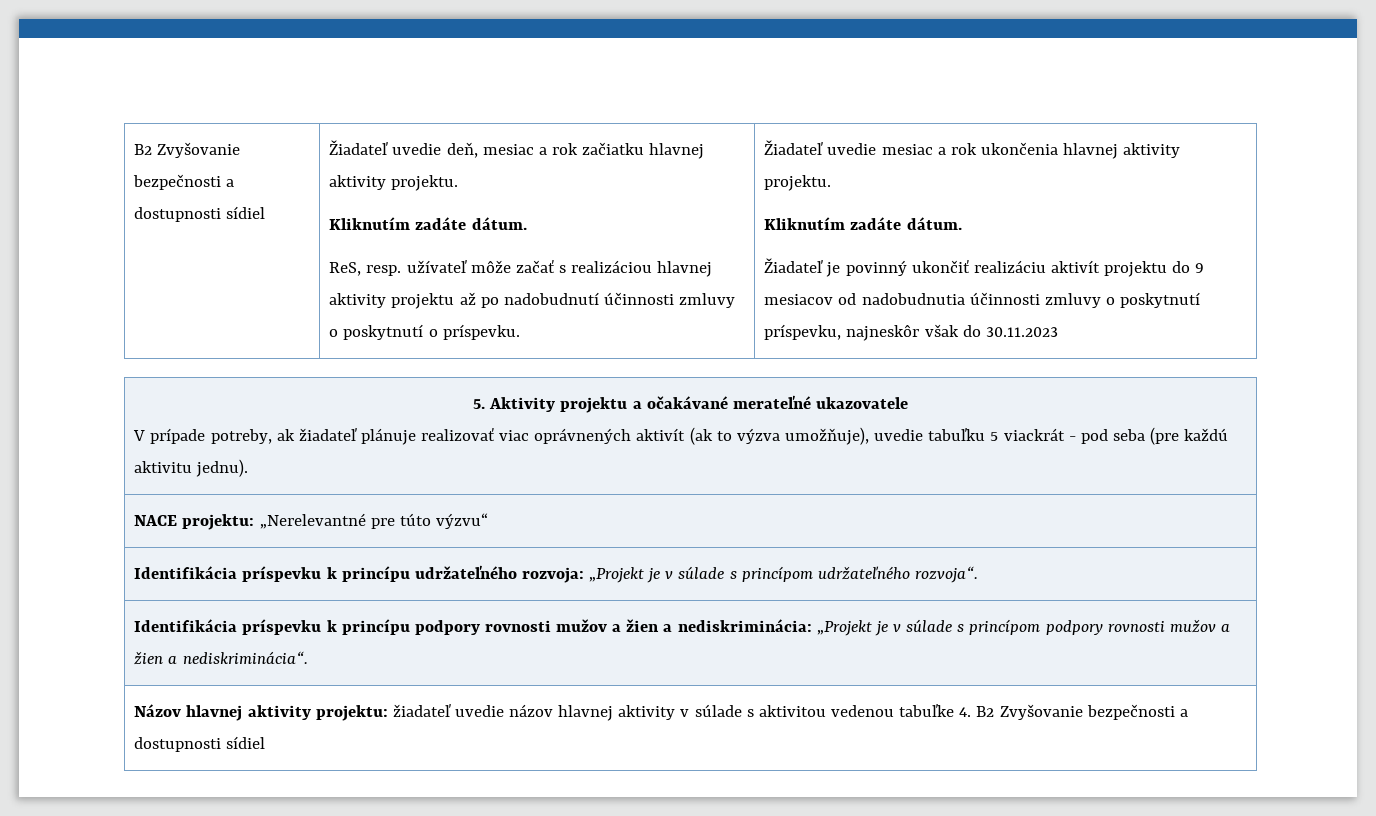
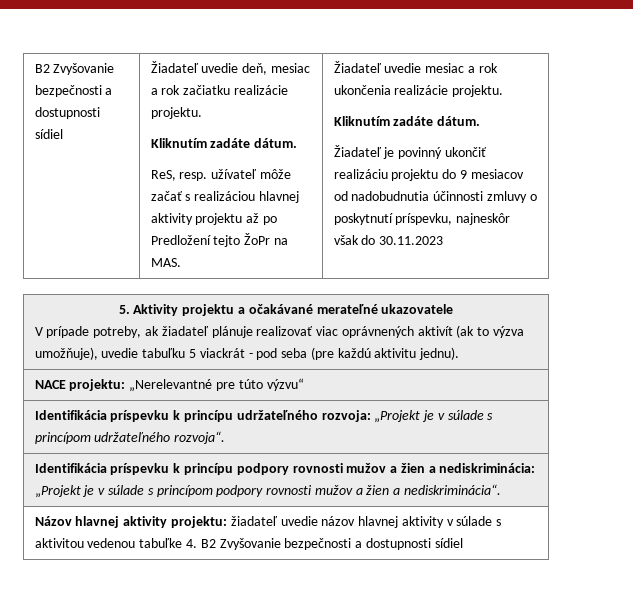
- Žiadateľ uvedie deň, mesiac a rok začiatku hlavnej aktivity projektu.
+ Žiadateľ uvedie deň, mesiac a rok začiatku realizácie projektu.
- ReS, resp. užívateľ môže začať s realizáciou hlavnej aktivity projektu až po nadobudnutí účinnosti zmluvy o poskytnutí o príspevku.
+ ReS, resp. užívateľ môže začať s realizáciou hlavnej aktivity projektu až po Predložení tejto ŽoPr na MAS.
- Žiadateľ uvedie mesiac a rok ukončenia hlavnej aktivity projektu.
+ Žiadateľ uvedie mesiac a rok ukončenia realizácie projektu.
- Žiadateľ je povinný ukončiť realizáciu aktivít projektu do 9 mesiacov od nadobudnutia účinnosti zmluvy o poskytnutí príspevku, najneskôr však do 30.11.2023
+ Žiadateľ je povinný ukončiť realizáciu projektu do 9 mesiacov od nadobudnutia účinnosti zmluvy o poskytnutí príspevku, najneskôr však do 30.11.2023

